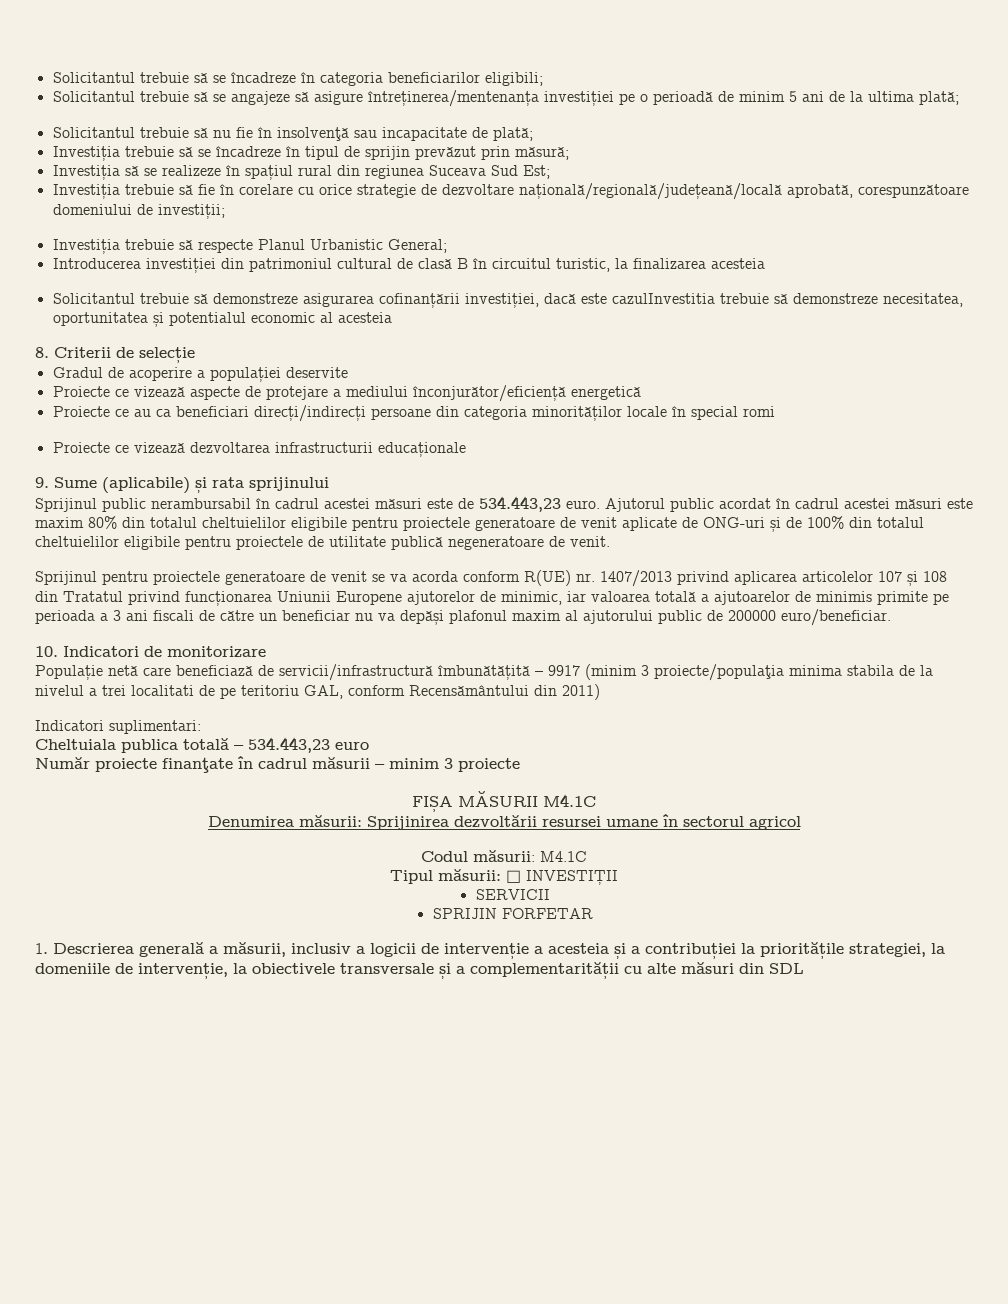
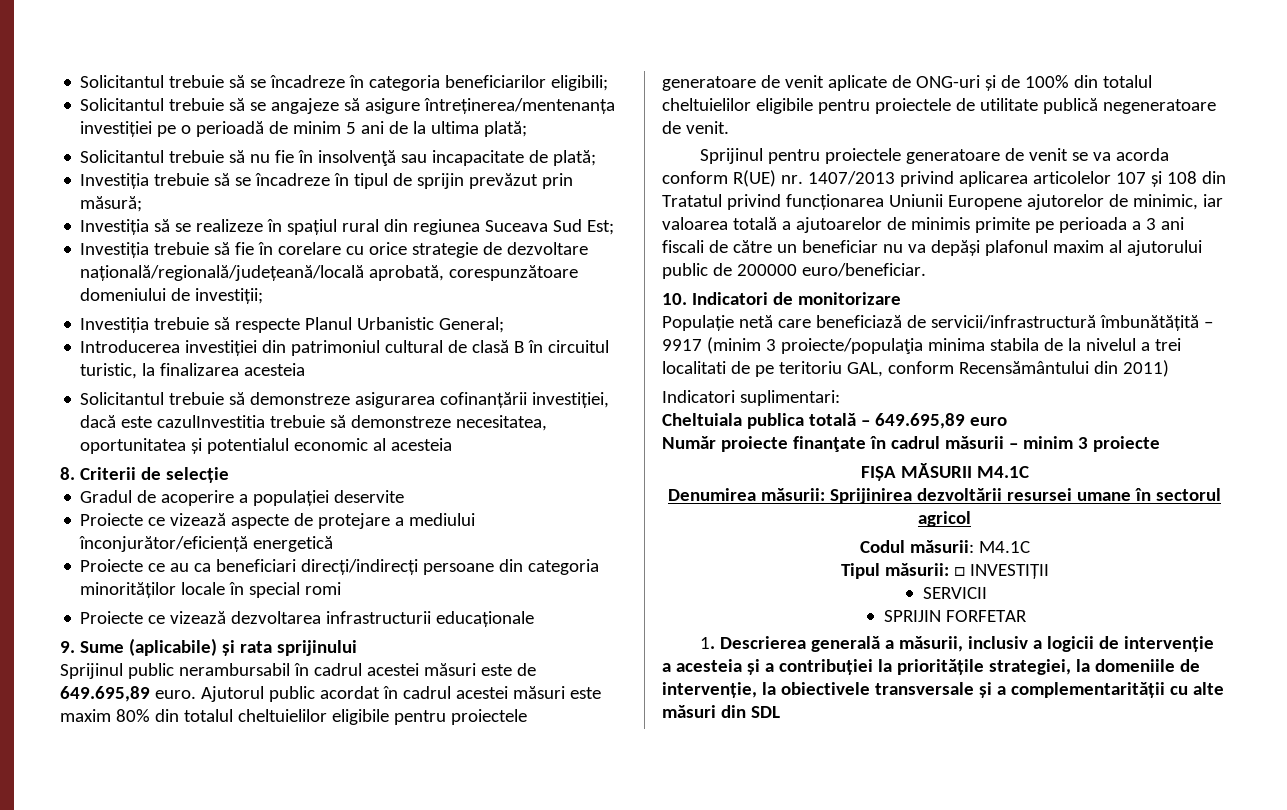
- Sprijinul public nerambursabil în cadrul acestei măsuri este de 534.443,23 euro.
+ Sprijinul public nerambursabil în cadrul acestei măsuri este de 649.695,89 euro.
- Cheltuiala publica totală – 534.443,23 euro
+ Cheltuiala publica totală – 649.695,89 euro

